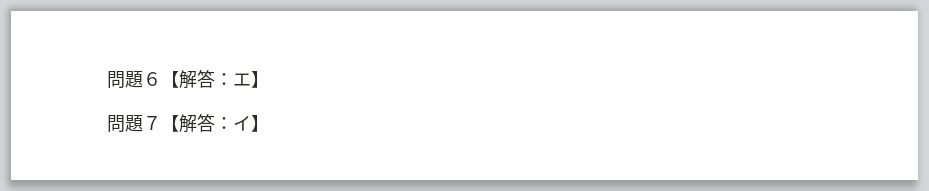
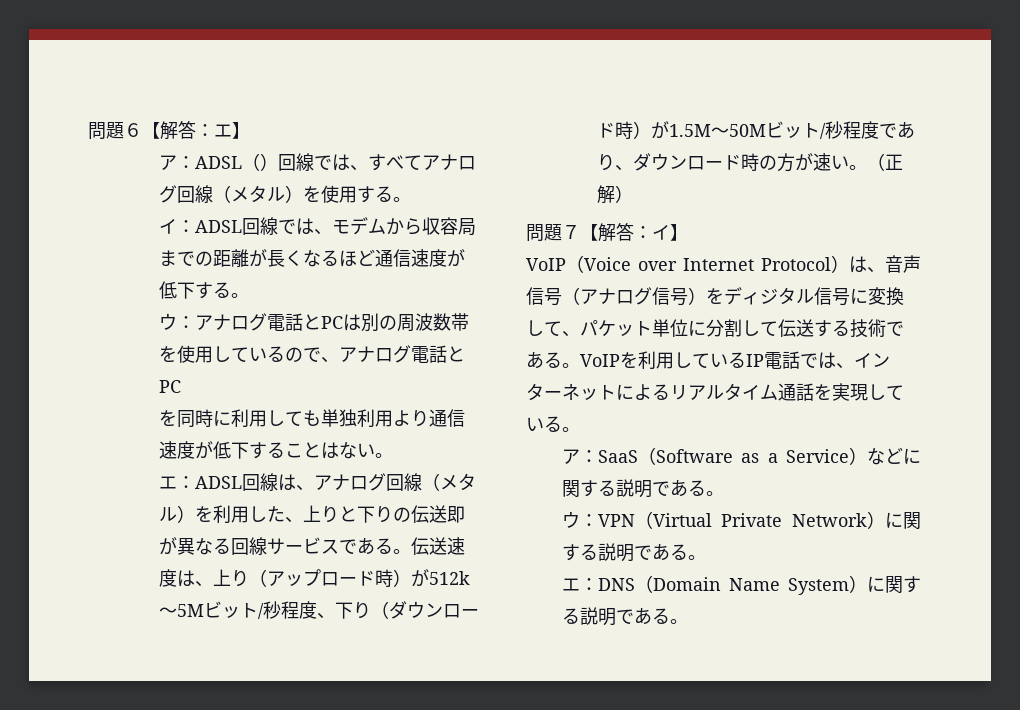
+ ア：ADSL（）回線では、すべてアナログ回線（メタル）を使用する。
+ イ：ADSL回線では、モデムから収容局までの距離が長くなるほど通信速度が低下する。
+ ウ：アナログ電話とPCは別の周波数帯を使用しているので、アナログ電話とPC
+ を同時に利用しても単独利用より通信速度が低下することはない。
+ エ：ADSL回線は、アナログ回線（メタル）を利用した、上りと下りの伝送即が異なる回線サービスである。伝送速度は、上り（アップロード時）が512k～5Mビット/秒程度、下り（ダウンロード時）が1.5M～50Mビット/秒程度であり、ダウンロード時の方が速い。（正解）
+ VoIP（Voice over Internet Protocol）は、音声信号（アナログ信号）をディジタル信号に変換して、パケット単位に分割して伝送する技術である。VoIPを利用しているIP電話では、インターネットによるリアルタイム通話を実現している。
+ ア：SaaS（Software as a Service）などに関する説明である。
+ ウ：VPN（Virtual Private Network）に関する説明である。
+ エ：DNS（Domain Name System）に関する説明である。

